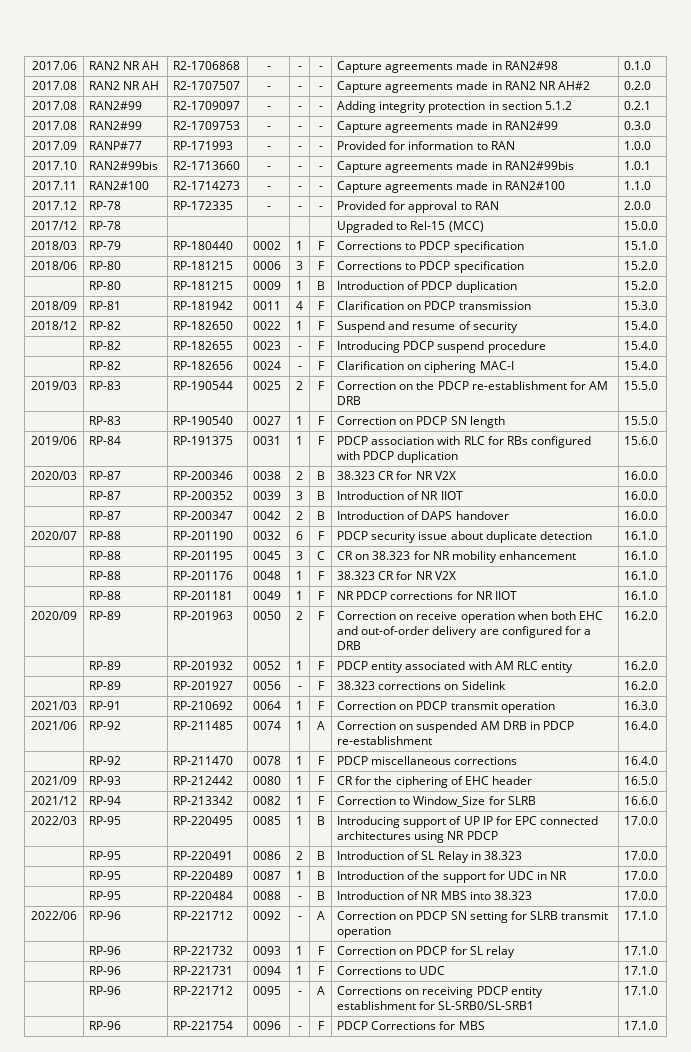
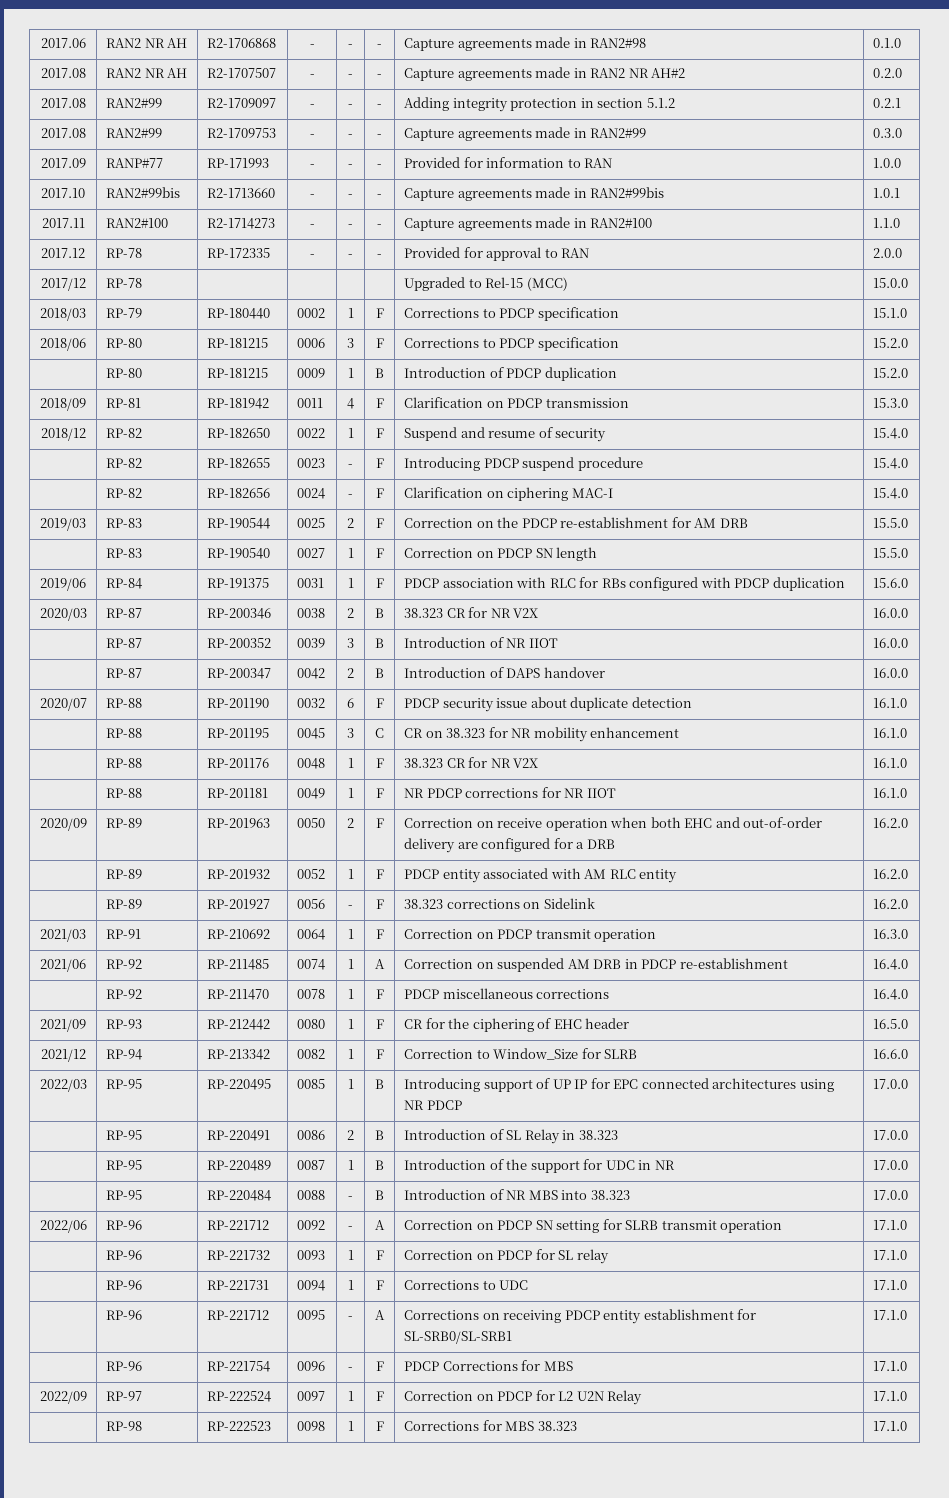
+ 2022/09 | RP-97 | RP-222524 | 0097 | 1 | F | Correction on PDCP for L2 U2N Relay | 17.1.0
+ | RP-98 | RP-222523 | 0098 | 1 | F | Corrections for MBS 38.323 | 17.1.0

